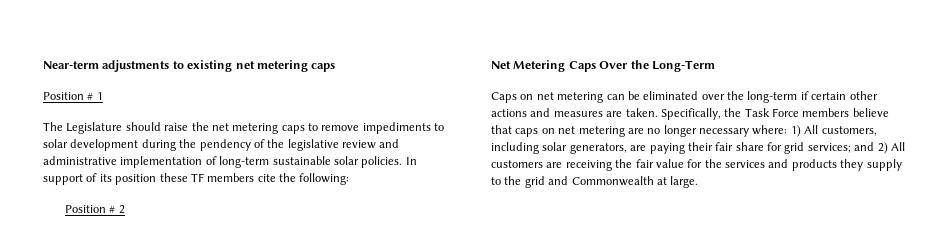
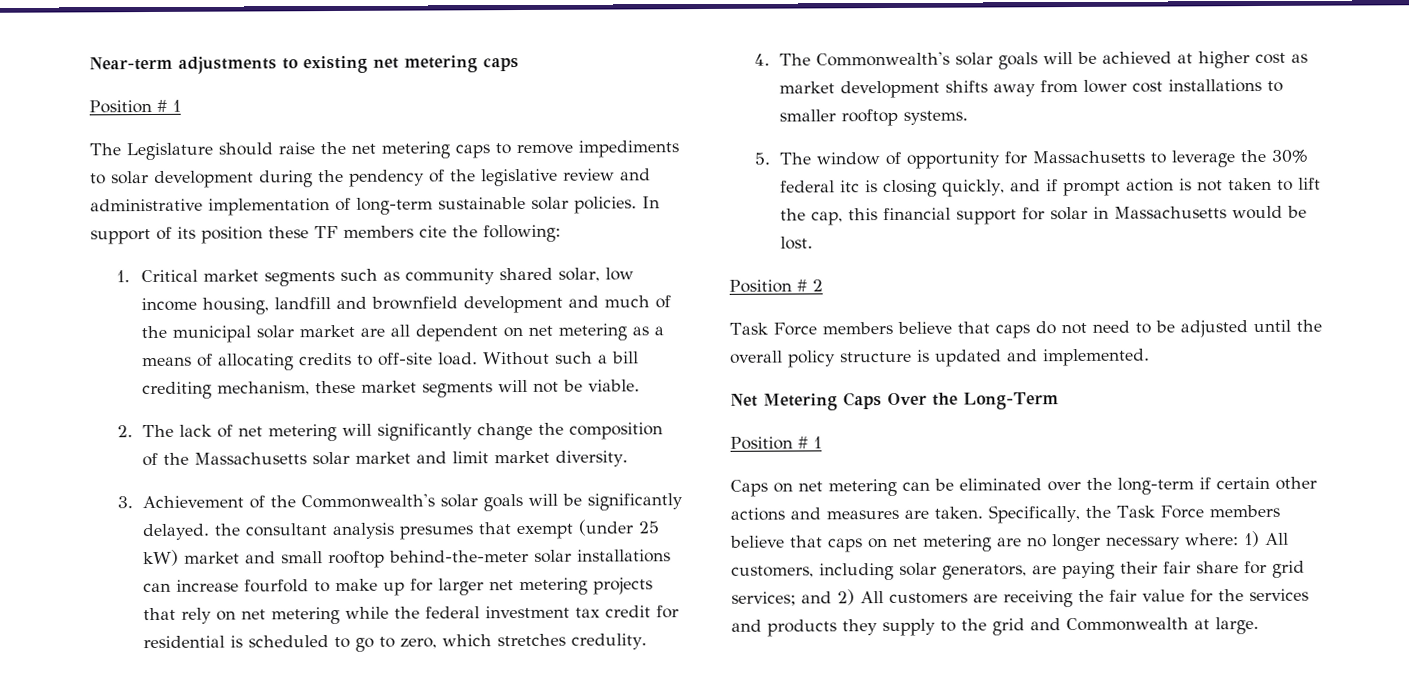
+ 1. Critical market segments such as community shared solar, low income housing, landfill and brownfield development and much of the municipal solar market are all dependent on net metering as a means of allocating credits to off-site load. Without such a bill crediting mechanism, these market segments will not be viable.
+ 2. The lack of net metering will significantly change the composition of the Massachusetts solar market and limit market diversity.
+ 3. Achievement of the Commonwealth's solar goals will be significantly delayed. the consultant analysis presumes that exempt (under 25 kW) market and small rooftop behind-the-meter solar installations can increase fourfold to make up for larger net metering projects that rely on net metering while the federal investment tax credit for residential is scheduled to go to zero, which stretches credulity.
+ 4. The Commonwealth's solar goals will be achieved at higher cost as market development shifts away from lower cost installations to smaller rooftop systems.
+ 5. The window of opportunity for Massachusetts to leverage the 30% federal itc is closing quickly, and if prompt action is not taken to lift the cap, this financial support for solar in Massachusetts would be lost.
  Position # 2
+ Task Force members believe that caps do not need to be adjusted until the overall policy structure is updated and implemented.
  Net Metering Caps Over the Long-Term
+ Position # 1

